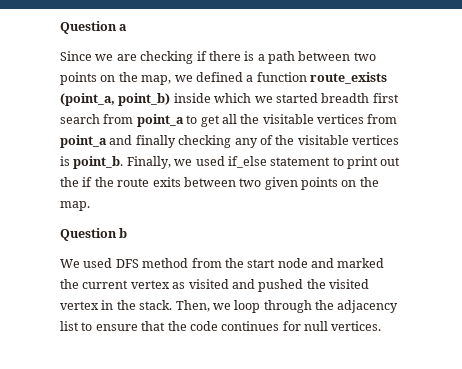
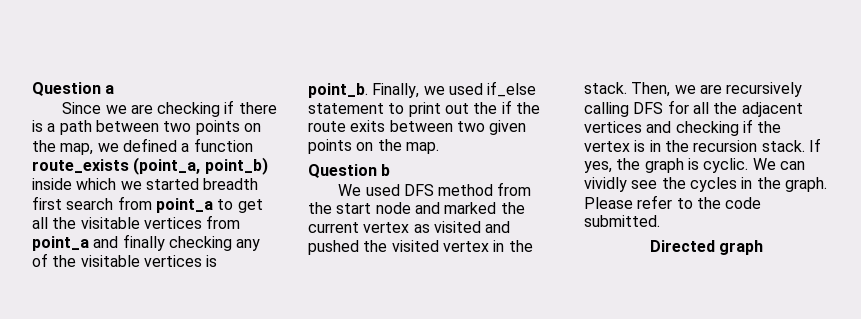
- Then, we loop through the adjacency list to ensure that the code continues for null vertices.
+ Then, we are recursively calling DFS for all the adjacent vertices and checking if the vertex is in the recursion stack. If yes, the graph is cyclic. We can vividly see the cycles in the graph. Please refer to the code submitted.
+ Directed graph

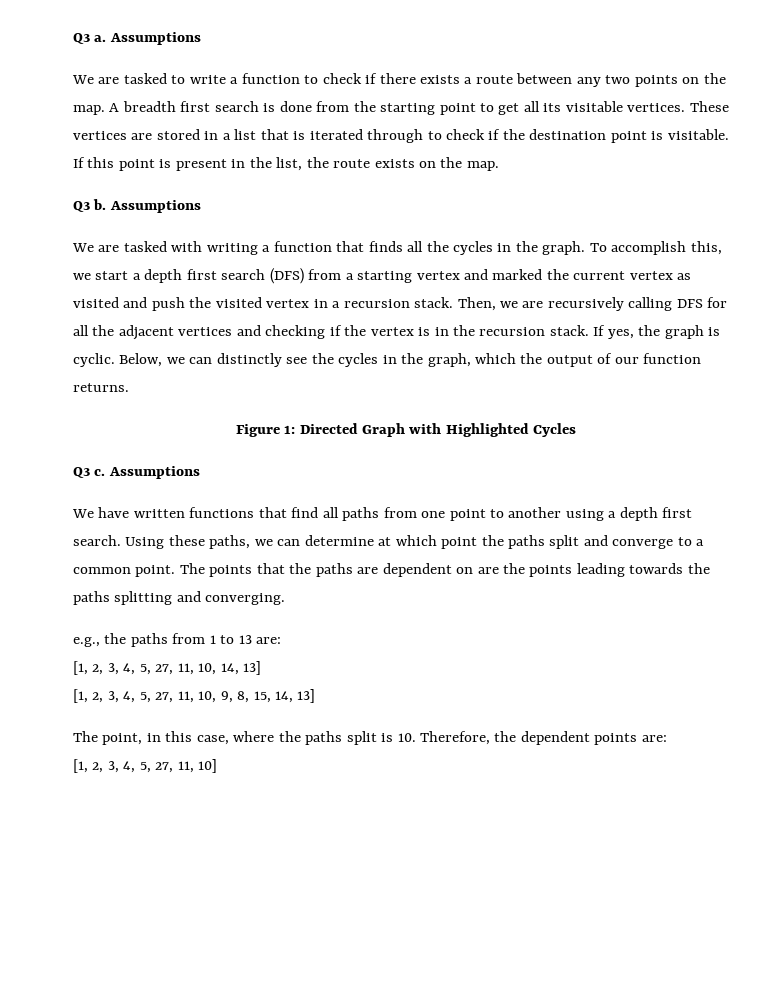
- Question a
- Since we are checking if there is a path between two points on the map, we defined a function route_exists (point_a, point_b) inside which we started breadth first search from point_a to get all the visitable vertices from point_a and finally checking any of the visitable vertices is point_b. Finally, we used if_else statement to print out the if the route exits between two given points on the map.
- Question b
- We used DFS method from the start node and marked the current vertex as visited and pushed the visited vertex in the stack.
+ Q3 a. Assumptions
+ We are tasked to write a function to check if there exists a route between any two points on the map. A breadth first search is done from the starting point to get all its visitable vertices. These vertices are stored in a list that is iterated through to check if the destination point is visitable. If this point is present in the list, the route exists on the map.
+ Q3 b. Assumptions
+ We are tasked with writing a function that finds all the cycles in the graph. To accomplish this, we start a depth first search (DFS) from a starting vertex and marked the current vertex as visited and push the visited vertex in a recursion stack.
- We can vividly see the cycles in the graph. Please refer to the code submitted.
- Directed graph
+ Below, we can distinctly see the cycles in the graph, which the output of our function returns.
+ Figure 1: Directed Graph with Highlighted Cycles
+ Q3 c. Assumptions
+ We have written functions that find all paths from one point to another using a depth first search. Using these paths, we can determine at which point the paths split and converge to a common point. The points that the paths are dependent on are the points leading towards the paths splitting and converging.
+ e.g., the paths from 1 to 13 are:
+ [1, 2, 3, 4, 5, 27, 11, 10, 14, 13]
+ [1, 2, 3, 4, 5, 27, 11, 10, 9, 8, 15, 14, 13]
+ The point, in this case, where the paths split is 10. Therefore, the dependent points are:
+ [1, 2, 3, 4, 5, 27, 11, 10]

